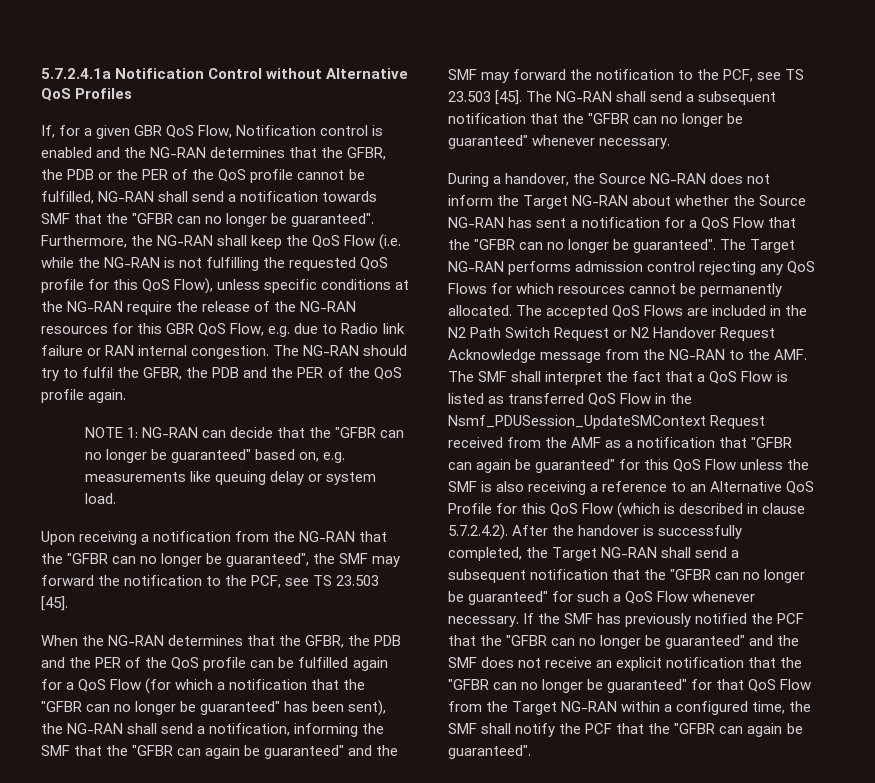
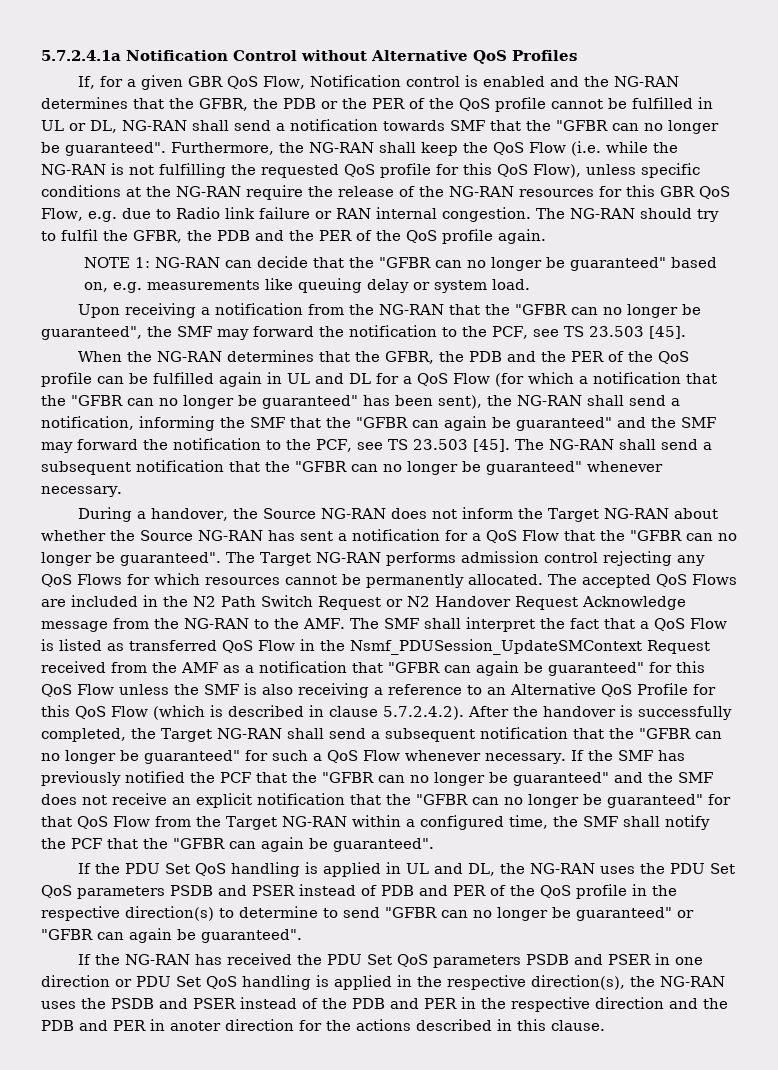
- If, for a given GBR QoS Flow, Notification control is enabled and the NG-RAN determines that the GFBR, the PDB or the PER of the QoS profile cannot be fulfilled, NG-RAN shall send a notification towards SMF that the "GFBR can no longer be guaranteed".
+ If, for a given GBR QoS Flow, Notification control is enabled and the NG-RAN determines that the GFBR, the PDB or the PER of the QoS profile cannot be fulfilled in UL or DL, NG-RAN shall send a notification towards SMF that the "GFBR can no longer be guaranteed".
- When the NG-RAN determines that the GFBR, the PDB and the PER of the QoS profile can be fulfilled again for a QoS Flow (for which a notification that the "GFBR can no longer be guaranteed" has been sent), the NG-RAN shall send a notification, informing the SMF that the "GFBR can again be guaranteed" and the SMF may forward the notification to the PCF, see TS 23.503 [45].
+ When the NG-RAN determines that the GFBR, the PDB and the PER of the QoS profile can be fulfilled again in UL and DL for a QoS Flow (for which a notification that the "GFBR can no longer be guaranteed" has been sent), the NG-RAN shall send a notification, informing the SMF that the "GFBR can again be guaranteed" and the SMF may forward the notification to the PCF, see TS 23.503 [45].
+ If the PDU Set QoS handling is applied in UL and DL, the NG-RAN uses the PDU Set QoS parameters PSDB and PSER instead of PDB and PER of the QoS profile in the respective direction(s) to determine to send "GFBR can no longer be guaranteed" or "GFBR can again be guaranteed".
+ If the NG-RAN has received the PDU Set QoS parameters PSDB and PSER in one direction or PDU Set QoS handling is applied in the respective direction(s), the NG-RAN uses the PSDB and PSER instead of the PDB and PER in the respective direction and the PDB and PER in anoter direction for the actions described in this clause.

